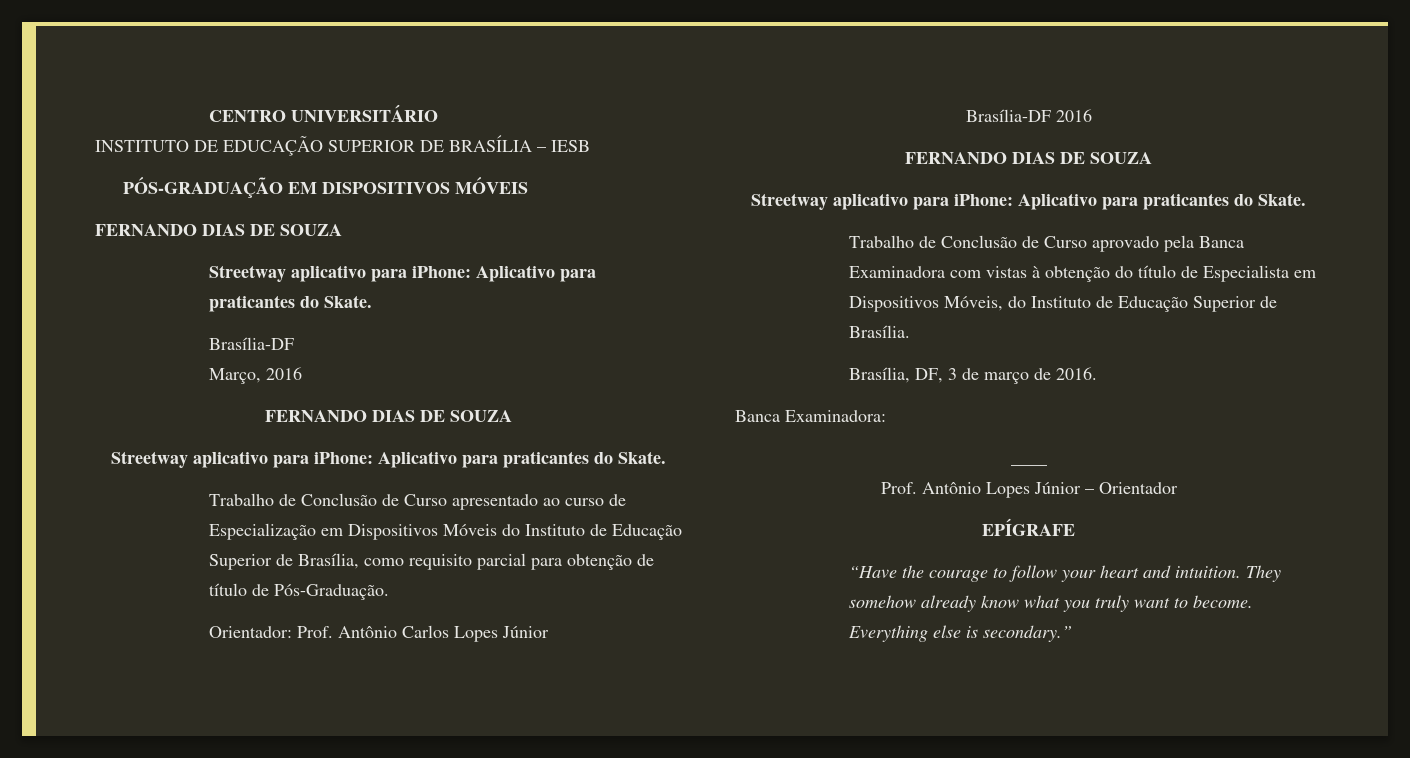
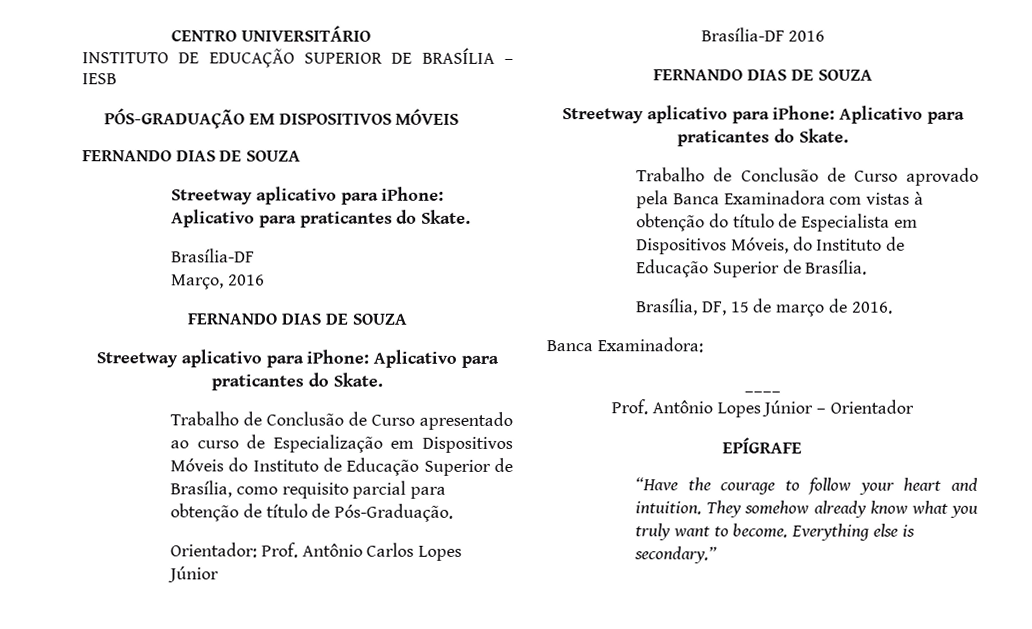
- Brasília, DF, 3 de março de 2016.
+ Brasília, DF, 15 de março de 2016.

